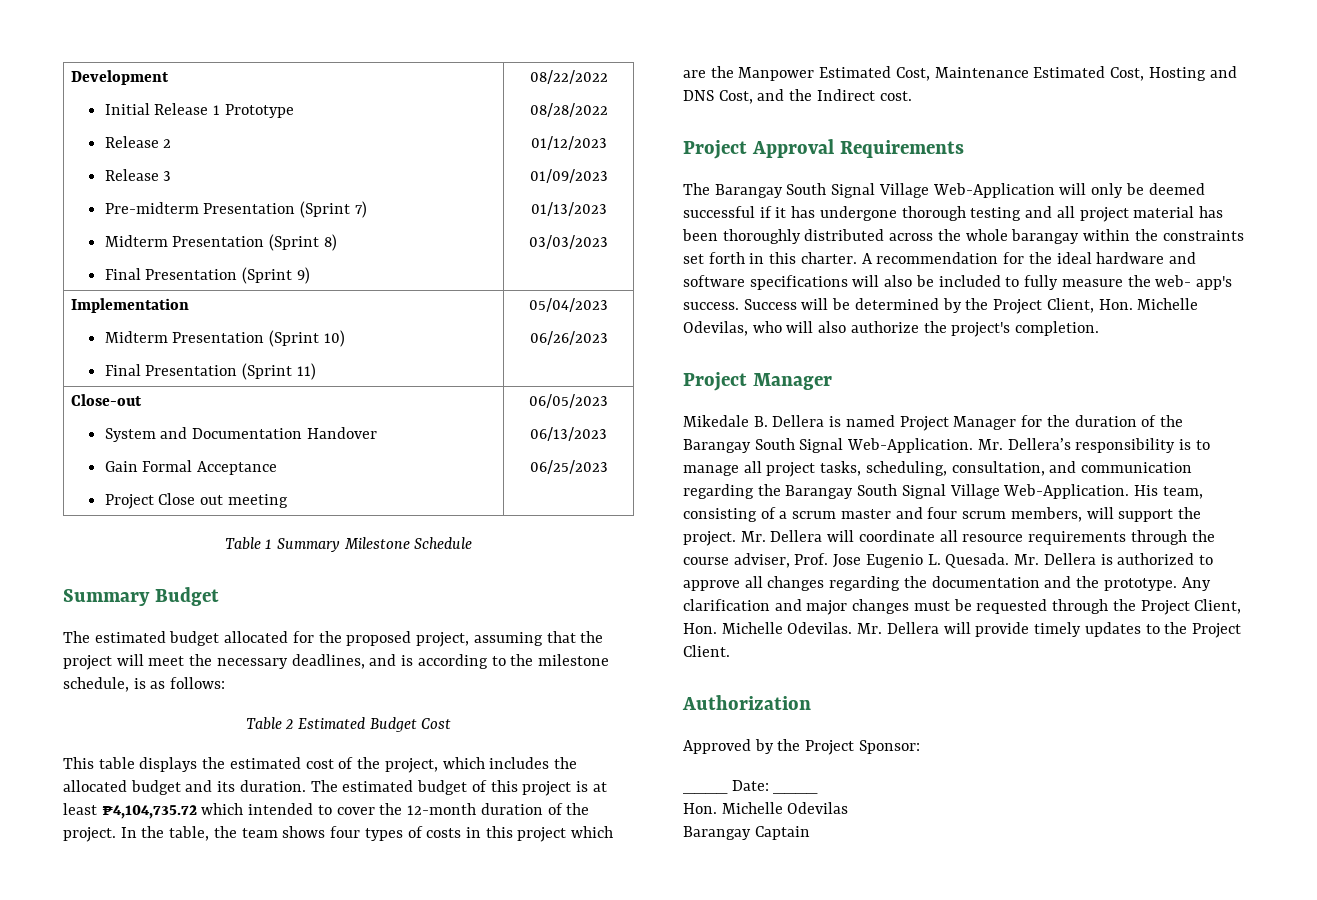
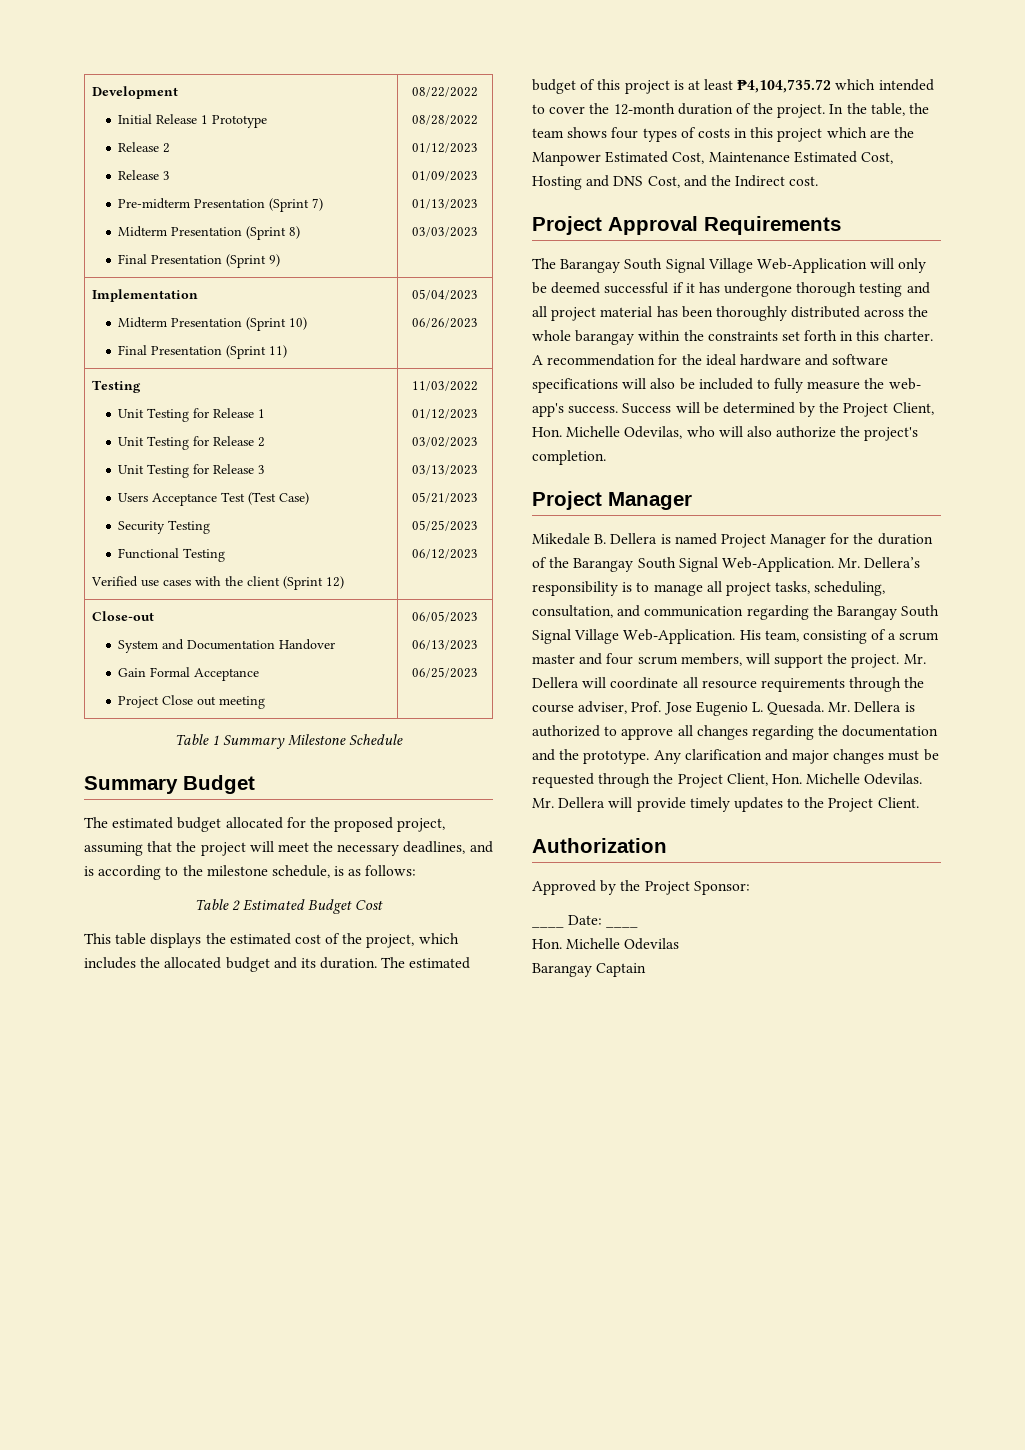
  Implementation
  Midterm Presentation (Sprint 10)
  Final Presentation (Sprint 11) | 05/04/2023
  06/26/2023
+ Testing
+ Unit Testing for Release 1
+ Unit Testing for Release 2
+ Unit Testing for Release 3
+ Users Acceptance Test (Test Case)
+ Security Testing
+ Functional Testing
+ Verified use cases with the client (Sprint 12) | 11/03/2022
+ 01/12/2023
+ 03/02/2023
+ 03/13/2023
+ 05/21/2023
+ 05/25/2023
+ 06/12/2023

